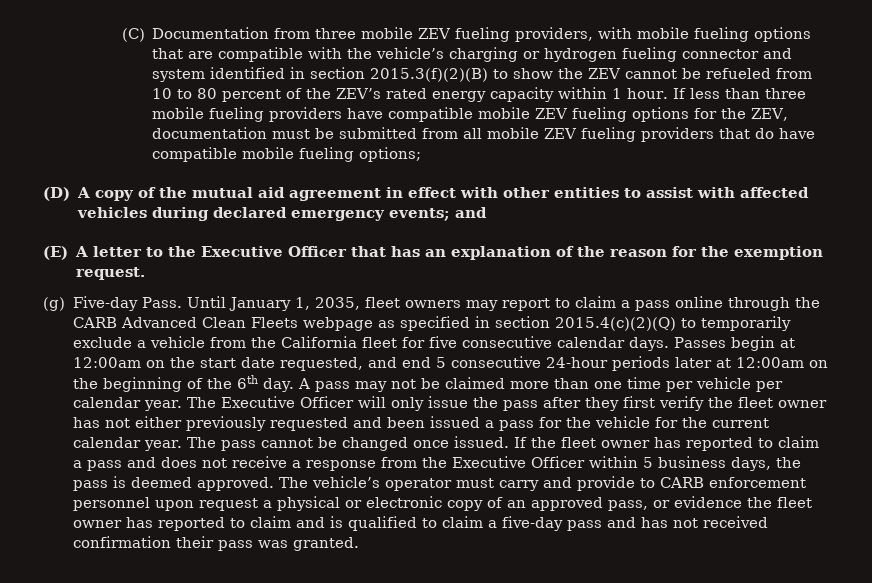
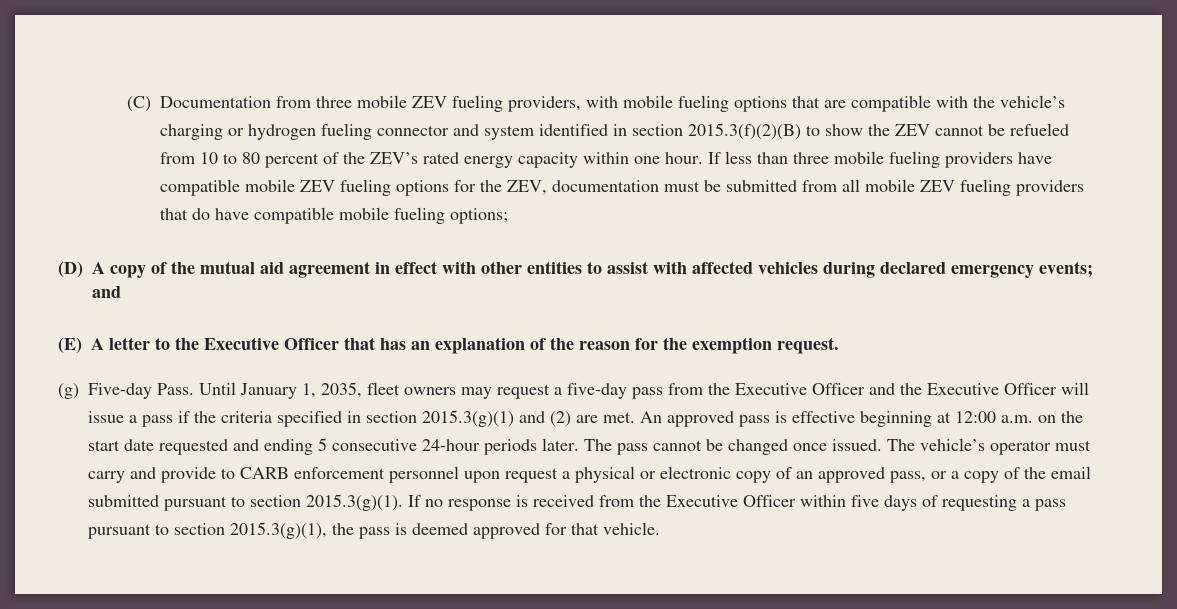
- (C) Documentation from three mobile ZEV fueling providers, with mobile fueling options that are compatible with the vehicle’s charging or hydrogen fueling connector and system identified in section 2015.3(f)(2)(B) to show the ZEV cannot be refueled from 10 to 80 percent of the ZEV’s rated energy capacity within 1 hour.
+ (C) Documentation from three mobile ZEV fueling providers, with mobile fueling options that are compatible with the vehicle’s charging or hydrogen fueling connector and system identified in section 2015.3(f)(2)(B) to show the ZEV cannot be refueled from 10 to 80 percent of the ZEV’s rated energy capacity within one hour.
- Until January 1, 2035, fleet owners may report to claim a pass online through the CARB Advanced Clean Fleets webpage as specified in section 2015.4(c)(2)(Q) to temporarily exclude a vehicle from the California fleet for five consecutive calendar days. Passes begin at 12:00am on the start date requested, and end 5 consecutive 24-hour periods later at 12:00am on the beginning of the 6th day. A pass may not be claimed more than one time per vehicle per calendar year. The Executive Officer will only issue the pass after they first verify the fleet owner has not either previously requested and been issued a pass for the vehicle for the current calendar year.
+ Until January 1, 2035, fleet owners may request a five-day pass from the Executive Officer and the Executive Officer will issue a pass if the criteria specified in section 2015.3(g)(1) and (2) are met. An approved pass is effective beginning at 12:00 a.m. on the start date requested and ending 5 consecutive 24-hour periods later.
- If the fleet owner has reported to claim a pass and does not receive a response from the Executive Officer within 5 business days, the pass is deemed approved.
- The vehicle’s operator must carry and provide to CARB enforcement personnel upon request a physical or electronic copy of an approved pass, or evidence the fleet owner has reported to claim and is qualified to claim a five-day pass and has not received confirmation their pass was granted.
+ The vehicle’s operator must carry and provide to CARB enforcement personnel upon request a physical or electronic copy of an approved pass, or a copy of the email submitted pursuant to section 2015.3(g)(1). If no response is received from the Executive Officer within five days of requesting a pass pursuant to section 2015.3(g)(1), the pass is deemed approved for that vehicle.

